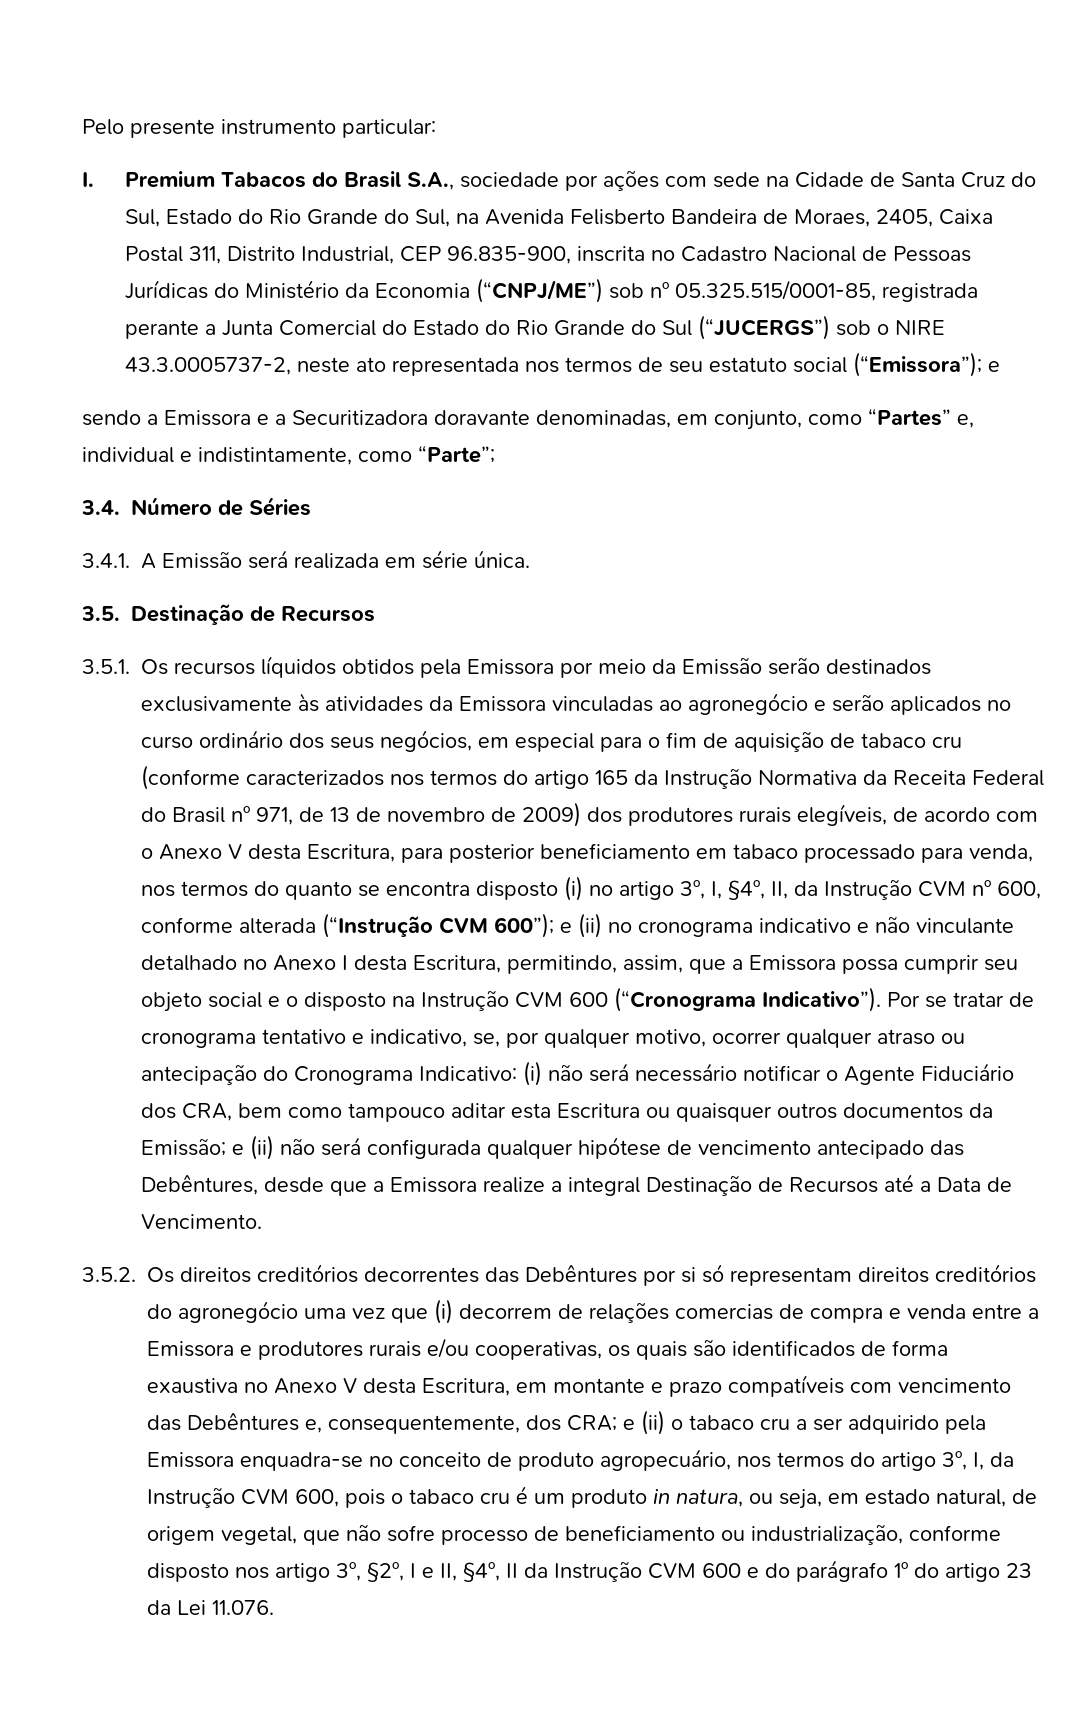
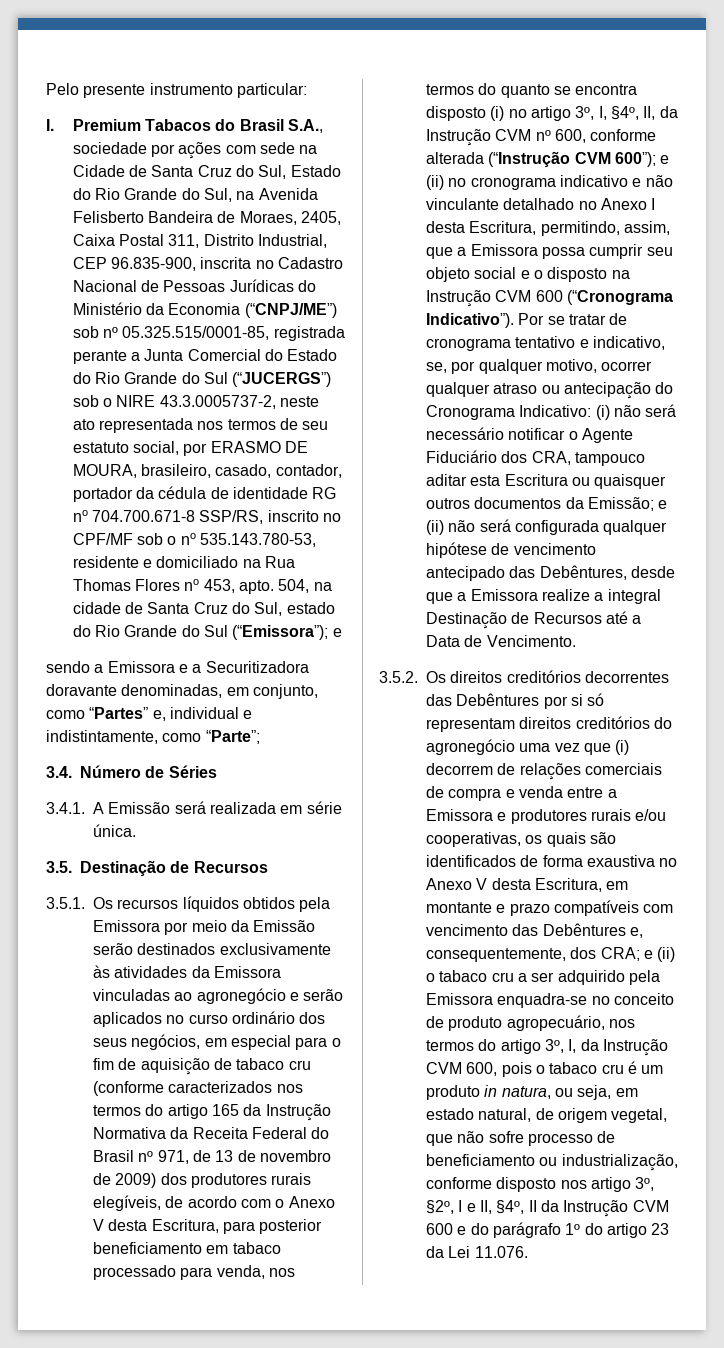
- I. Premium Tabacos do Brasil S.A., sociedade por ações com sede na Cidade de Santa Cruz do Sul, Estado do Rio Grande do Sul, na Avenida Felisberto Bandeira de Moraes, 2405, Caixa Postal 311, Distrito Industrial, CEP 96.835-900, inscrita no Cadastro Nacional de Pessoas Jurídicas do Ministério da Economia (“CNPJ/ME”) sob nº 05.325.515/0001-85, registrada perante a Junta Comercial do Estado do Rio Grande do Sul (“JUCERGS”) sob o NIRE 43.3.0005737-2, neste ato representada nos termos de seu estatuto social (“Emissora”);
+ I. Premium Tabacos do Brasil S.A., sociedade por ações com sede na Cidade de Santa Cruz do Sul, Estado do Rio Grande do Sul, na Avenida Felisberto Bandeira de Moraes, 2405, Caixa Postal 311, Distrito Industrial, CEP 96.835-900, inscrita no Cadastro Nacional de Pessoas Jurídicas do Ministério da Economia (“CNPJ/ME”) sob nº 05.325.515/0001-85, registrada perante a Junta Comercial do Estado do Rio Grande do Sul (“JUCERGS”) sob o NIRE 43.3.0005737-2, neste ato representada nos termos de seu estatuto social, por ERASMO DE MOURA, brasileiro, casado, contador, portador da cédula de identidade RG no 704.700.671-8 SSP/RS, inscrito no CPF/MF sob o no 535.143.780-53, residente e domiciliado na Rua Thomas Flores no 453, apto. 504, na cidade de Santa Cruz do Sul, estado do Rio Grande do Sul (“Emissora”);
- (i) não será necessário notificar o Agente Fiduciário dos CRA, bem como tampouco aditar esta Escritura ou quaisquer outros documentos da Emissão;
+ (i) não será necessário notificar o Agente Fiduciário dos CRA, tampouco aditar esta Escritura ou quaisquer outros documentos da Emissão;
- 3.5.2. Os direitos creditórios decorrentes das Debêntures por si só representam direitos creditórios do agronegócio uma vez que (i) decorrem de relações comercias de compra e venda entre a Emissora e produtores rurais e/ou cooperativas, os quais são identificados de forma exaustiva no Anexo V desta Escritura, em montante e prazo compatíveis com vencimento das Debêntures e, consequentemente, dos CRA;
+ 3.5.2. Os direitos creditórios decorrentes das Debêntures por si só representam direitos creditórios do agronegócio uma vez que (i) decorrem de relações comerciais de compra e venda entre a Emissora e produtores rurais e/ou cooperativas, os quais são identificados de forma exaustiva no Anexo V desta Escritura, em montante e prazo compatíveis com vencimento das Debêntures e, consequentemente, dos CRA;

